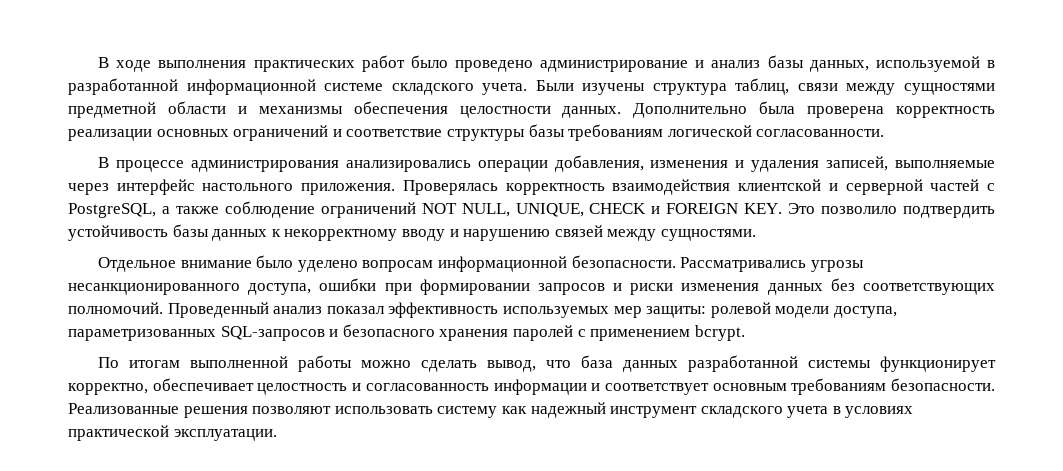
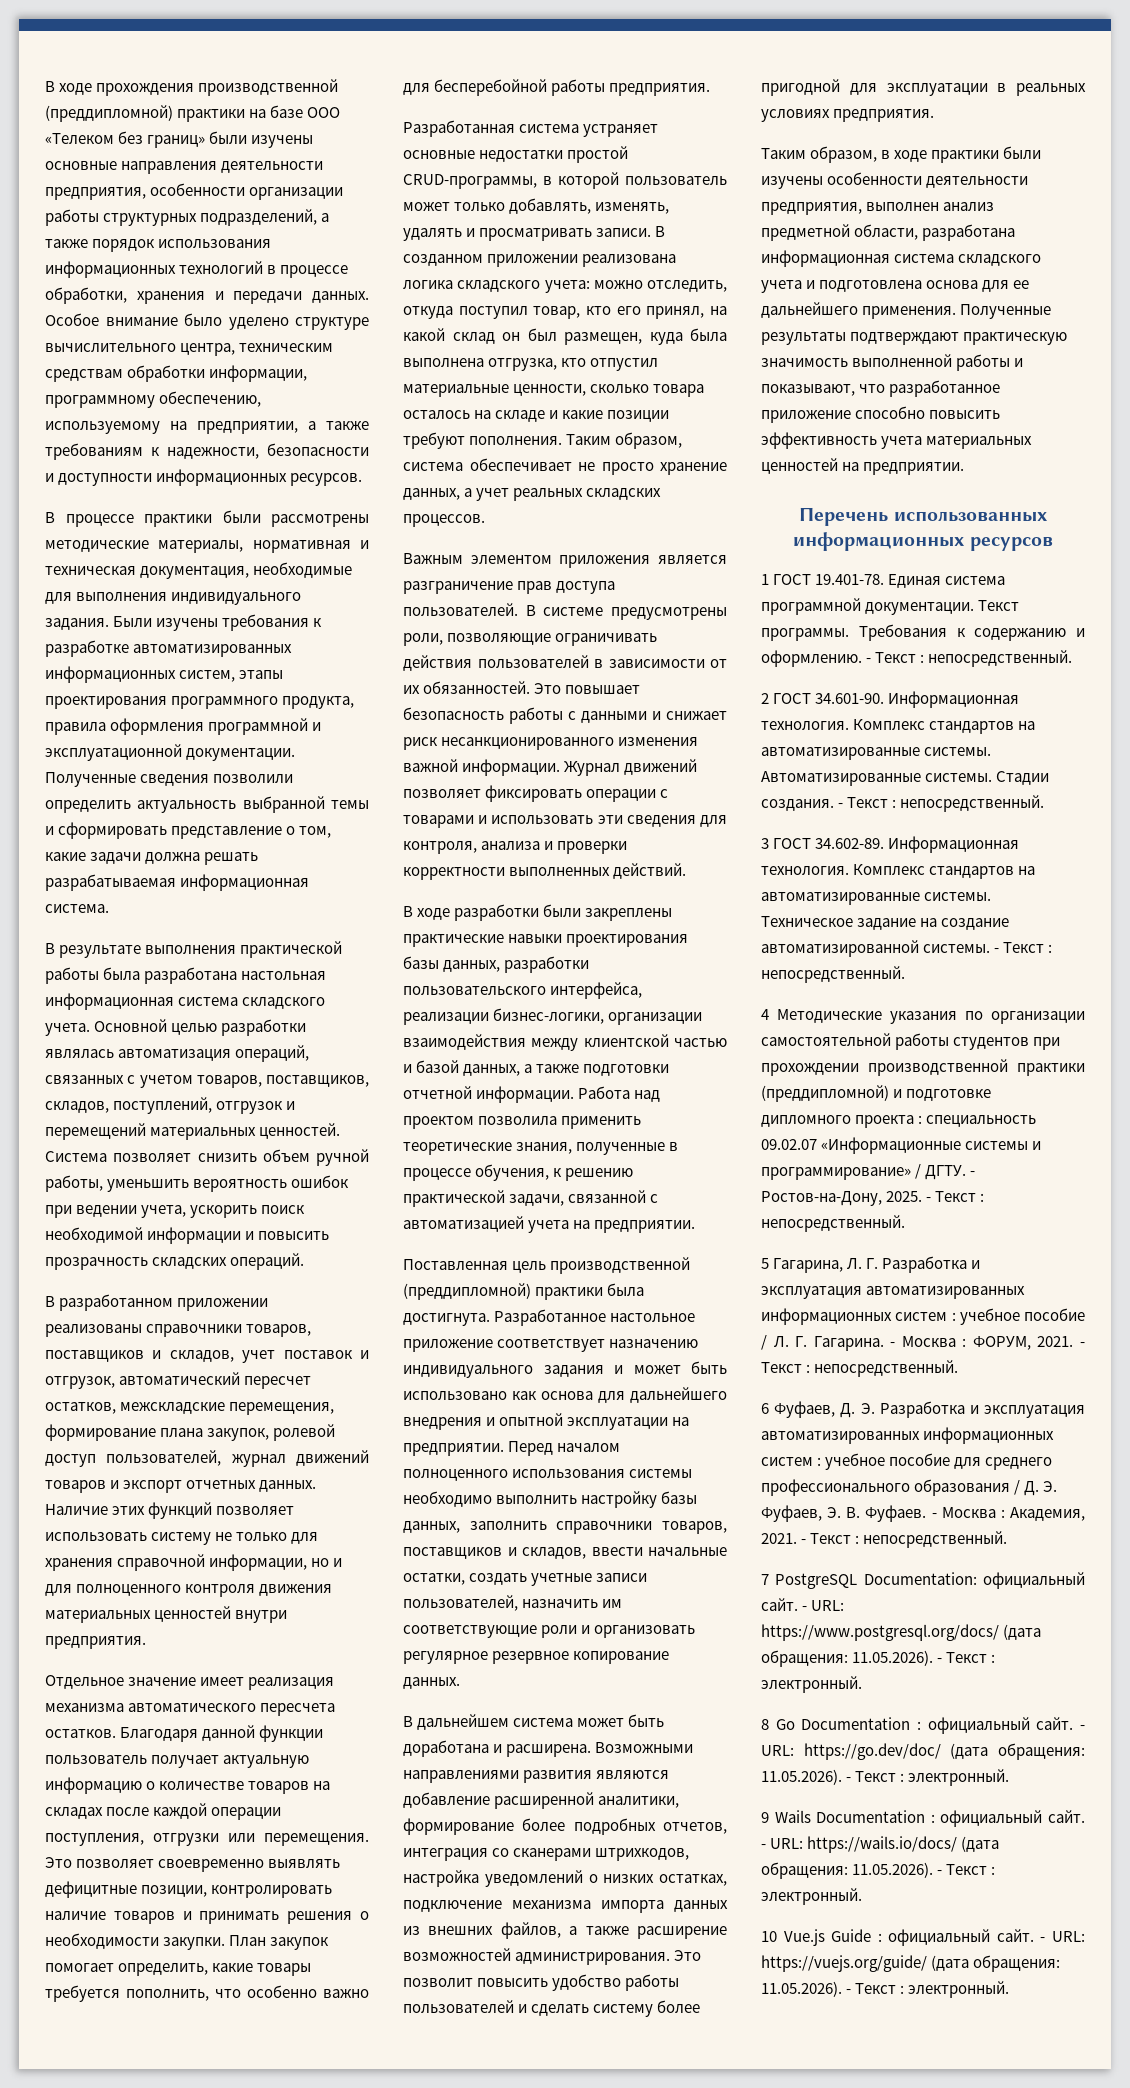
- В ходе выполнения практических работ было проведено администрирование и анализ базы данных, используемой в разработанной информационной системе складского учета. Были изучены структура таблиц, связи между сущностями предметной области и механизмы обеспечения целостности данных. Дополнительно была проверена корректность реализации основных ограничений и соответствие структуры базы требованиям логической согласованности.
- В процессе администрирования анализировались операции добавления, изменения и удаления записей, выполняемые через интерфейс настольного приложения. Проверялась корректность взаимодействия клиентской и серверной частей с PostgreSQL, а также соблюдение ограничений NOT NULL, UNIQUE, CHECK и FOREIGN KEY. Это позволило подтвердить устойчивость базы данных к некорректному вводу и нарушению связей между сущностями.
- Отдельное внимание было уделено вопросам информационной безопасности. Рассматривались угрозы несанкционированного доступа, ошибки при формировании запросов и риски изменения данных без соответствующих полномочий. Проведенный анализ показал эффективность используемых мер защиты: ролевой модели доступа, параметризованных SQL-запросов и безопасного хранения паролей с применением bcrypt.
- По итогам выполненной работы можно сделать вывод, что база данных разработанной системы функционирует корректно, обеспечивает целостность и согласованность информации и соответствует основным требованиям безопасности. Реализованные решения позволяют использовать систему как надежный инструмент складского учета в условиях практической эксплуатации.
+ В ходе прохождения производственной (преддипломной) практики на базе ООО «Телеком без границ» были изучены основные направления деятельности предприятия, особенности организации работы структурных подразделений, а также порядок использования информационных технологий в процессе обработки, хранения и передачи данных. Особое внимание было уделено структуре вычислительного центра, техническим средствам обработки информации, программному обеспечению, используемому на предприятии, а также требованиям к надежности, безопасности и доступности информационных ресурсов.
+ В процессе практики были рассмотрены методические материалы, нормативная и техническая документация, необходимые для выполнения индивидуального задания. Были изучены требования к разработке автоматизированных информационных систем, этапы проектирования программного продукта, правила оформления программной и эксплуатационной документации. Полученные сведения позволили определить актуальность выбранной темы и сформировать представление о том, какие задачи должна решать разрабатываемая информационная система.
+ В результате выполнения практической работы была разработана настольная информационная система складского учета. Основной целью разработки являлась автоматизация операций, связанных с учетом товаров, поставщиков, складов, поступлений, отгрузок и перемещений материальных ценностей. Система позволяет снизить объем ручной работы, уменьшить вероятность ошибок при ведении учета, ускорить поиск необходимой информации и повысить прозрачность складских операций.
+ В разработанном приложении реализованы справочники товаров, поставщиков и складов, учет поставок и отгрузок, автоматический пересчет остатков, межскладские перемещения, формирование плана закупок, ролевой доступ пользователей, журнал движений товаров и экспорт отчетных данных. Наличие этих функций позволяет использовать систему не только для хранения справочной информации, но и для полноценного контроля движения материальных ценностей внутри предприятия.
+ Отдельное значение имеет реализация механизма автоматического пересчета остатков. Благодаря данной функции пользователь получает актуальную информацию о количестве товаров на складах после каждой операции поступления, отгрузки или перемещения. Это позволяет своевременно выявлять дефицитные позиции, контролировать наличие товаров и принимать решения о необходимости закупки. План закупок помогает определить, какие товары требуется пополнить, что особенно важно для бесперебойной работы предприятия.
+ Разработанная система устраняет основные недостатки простой CRUD-программы, в которой пользователь может только добавлять, изменять, удалять и просматривать записи. В созданном приложении реализована логика складского учета: можно отследить, откуда поступил товар, кто его принял, на какой склад он был размещен, куда была выполнена отгрузка, кто отпустил материальные ценности, сколько товара осталось на складе и какие позиции требуют пополнения. Таким образом, система обеспечивает не просто хранение данных, а учет реальных складских процессов.
+ Важным элементом приложения является разграничение прав доступа пользователей. В системе предусмотрены роли, позволяющие ограничивать действия пользователей в зависимости от их обязанностей. Это повышает безопасность работы с данными и снижает риск несанкционированного изменения важной информации. Журнал движений позволяет фиксировать операции с товарами и использовать эти сведения для контроля, анализа и проверки корректности выполненных действий.
+ В ходе разработки были закреплены практические навыки проектирования базы данных, разработки пользовательского интерфейса, реализации бизнес-логики, организации взаимодействия между клиентской частью и базой данных, а также подготовки отчетной информации. Работа над проектом позволила применить теоретические знания, полученные в процессе обучения, к решению практической задачи, связанной с автоматизацией учета на предприятии.
+ Поставленная цель производственной (преддипломной) практики была достигнута. Разработанное настольное приложение соответствует назначению индивидуального задания и может быть использовано как основа для дальнейшего внедрения и опытной эксплуатации на предприятии. Перед началом полноценного использования системы необходимо выполнить настройку базы данных, заполнить справочники товаров, поставщиков и складов, ввести начальные остатки, создать учетные записи пользователей, назначить им соответствующие роли и организовать регулярное резервное копирование данных.
+ В дальнейшем система может быть доработана и расширена. Возможными направлениями развития являются добавление расширенной аналитики, формирование более подробных отчетов, интеграция со сканерами штрихкодов, настройка уведомлений о низких остатках, подключение механизма импорта данных из внешних файлов, а также расширение возможностей администрирования. Это позволит повысить удобство работы пользователей и сделать систему более пригодной для эксплуатации в реальных условиях предприятия.
+ Таким образом, в ходе практики были изучены особенности деятельности предприятия, выполнен анализ предметной области, разработана информационная система складского учета и подготовлена основа для ее дальнейшего применения. Полученные результаты подтверждают практическую значимость выполненной работы и показывают, что разработанное приложение способно повысить эффективность учета материальных ценностей на предприятии.
+ Перечень использованных информационных ресурсов
+ 1 ГОСТ 19.401-78. Единая система программной документации. Текст программы. Требования к содержанию и оформлению. - Текст : непосредственный.
+ 2 ГОСТ 34.601-90. Информационная технология. Комплекс стандартов на автоматизированные системы. Автоматизированные системы. Стадии создания. - Текст : непосредственный.
+ 3 ГОСТ 34.602-89. Информационная технология. Комплекс стандартов на автоматизированные системы. Техническое задание на создание автоматизированной системы. - Текст : непосредственный.
+ 4 Методические указания по организации самостоятельной работы студентов при прохождении производственной практики (преддипломной) и подготовке дипломного проекта : специальность 09.02.07 «Информационные системы и программирование» / ДГТУ. - Ростов-на-Дону, 2025. - Текст : непосредственный.
+ 5 Гагарина, Л. Г. Разработка и эксплуатация автоматизированных информационных систем : учебное пособие / Л. Г. Гагарина. - Москва : ФОРУМ, 2021. - Текст : непосредственный.
+ 6 Фуфаев, Д. Э. Разработка и эксплуатация автоматизированных информационных систем : учебное пособие для среднего профессионального образования / Д. Э. Фуфаев, Э. В. Фуфаев. - Москва : Академия, 2021. - Текст : непосредственный.
+ 7 PostgreSQL Documentation: официальный сайт. - URL: https://www.postgresql.org/docs/ (дата обращения: 11.05.2026). - Текст : электронный.
+ 8 Go Documentation : официальный сайт. - URL: https://go.dev/doc/ (дата обращения: 11.05.2026). - Текст : электронный.
+ 9 Wails Documentation : официальный сайт. - URL: https://wails.io/docs/ (дата обращения: 11.05.2026). - Текст : электронный.
+ 10 Vue.js Guide : официальный сайт. - URL: https://vuejs.org/guide/ (дата обращения: 11.05.2026). - Текст : электронный.

